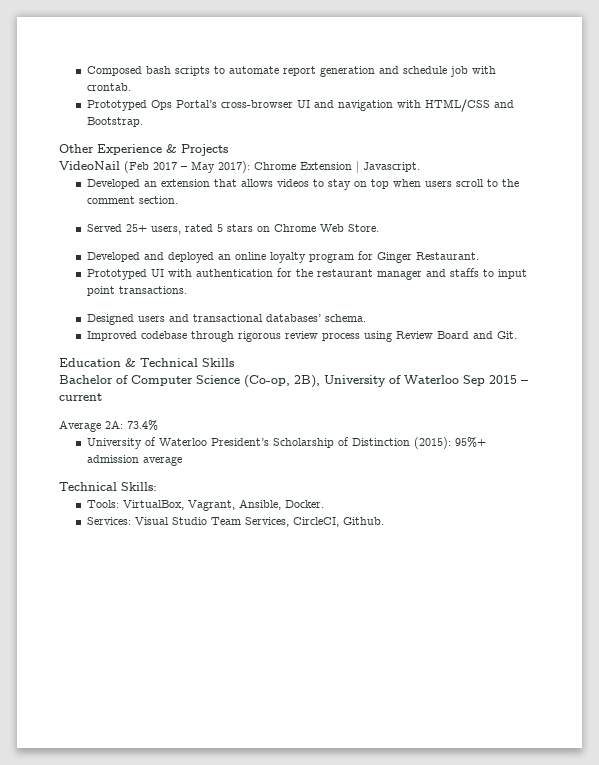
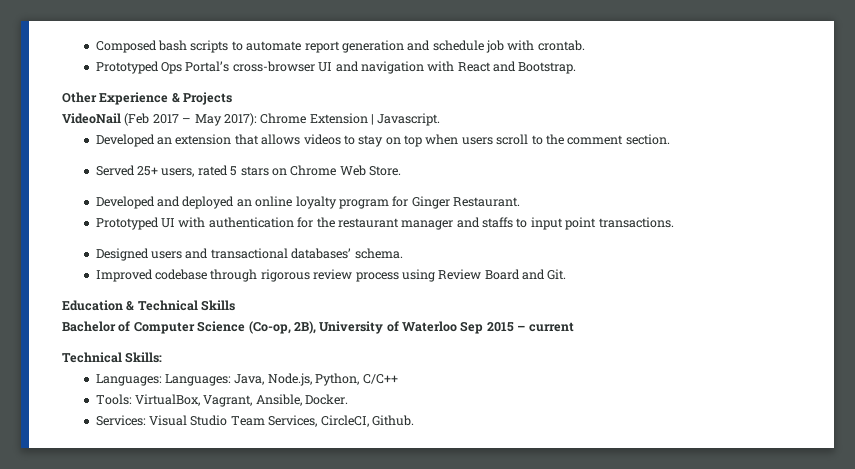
- Prototyped Ops Portal’s cross-browser UI and navigation with HTML/CSS and Bootstrap.
+ Prototyped Ops Portal’s cross-browser UI and navigation with React and Bootstrap.
- Average 2A: 73.4%
- University of Waterloo President’s Scholarship of Distinction (2015): 95%+ admission average
  Technical Skills:
+ Languages: Languages: Java, Node.js, Python, C/C++

